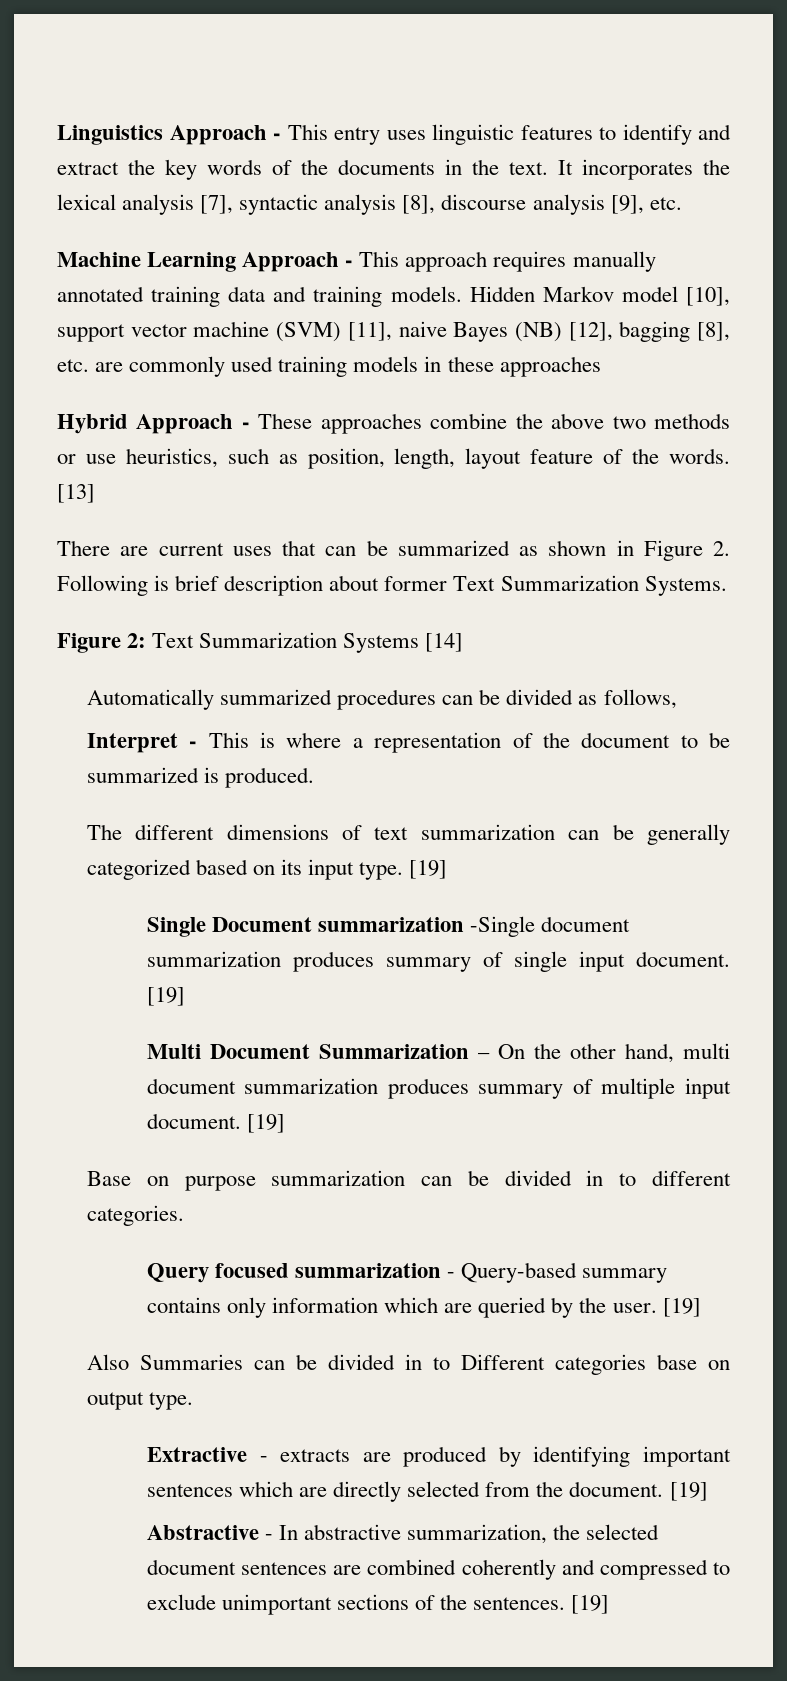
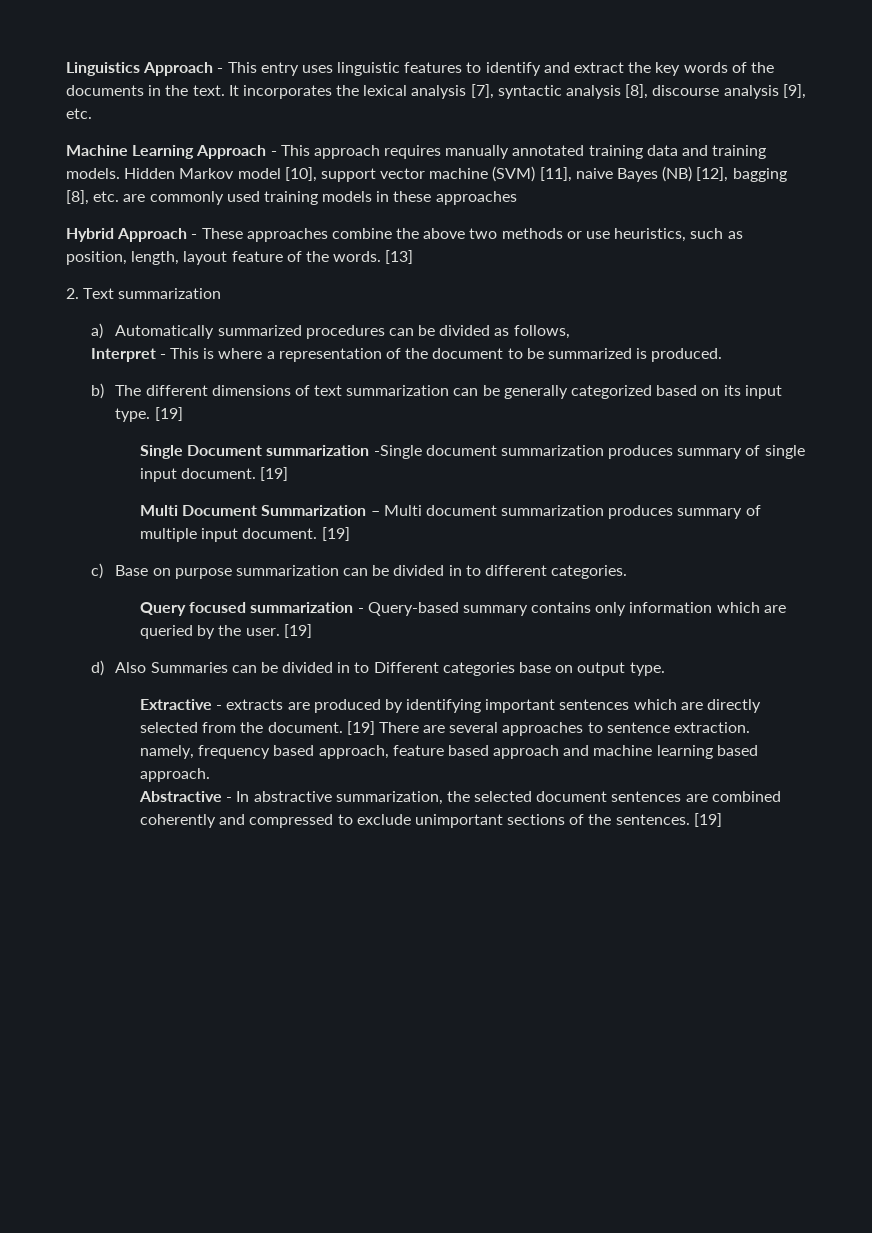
- There are current uses that can be summarized as shown in Figure 2. Following is brief description about former Text Summarization Systems.
- Figure 2: Text Summarization Systems [14]
- Automatically summarized procedures can be divided as follows,
+ 2. Text summarization
+ a) Automatically summarized procedures can be divided as follows,
- The different dimensions of text summarization can be generally categorized based on its input type.
+ b) The different dimensions of text summarization can be generally categorized based on its input type.
- Multi Document Summarization – On the other hand, multi document summarization produces summary of multiple input document.
+ Multi Document Summarization – Multi document summarization produces summary of multiple input document.
- Base on purpose summarization can be divided in to different categories.
+ c) Base on purpose summarization can be divided in to different categories.
- Also Summaries can be divided in to Different categories base on output type.
+ d) Also Summaries can be divided in to Different categories base on output type.
- Extractive - extracts are produced by identifying important sentences which are directly selected from the document. [19]
+ Extractive - extracts are produced by identifying important sentences which are directly selected from the document. [19] There are several approaches to sentence extraction. namely, frequency based approach, feature based approach and machine learning based approach.

